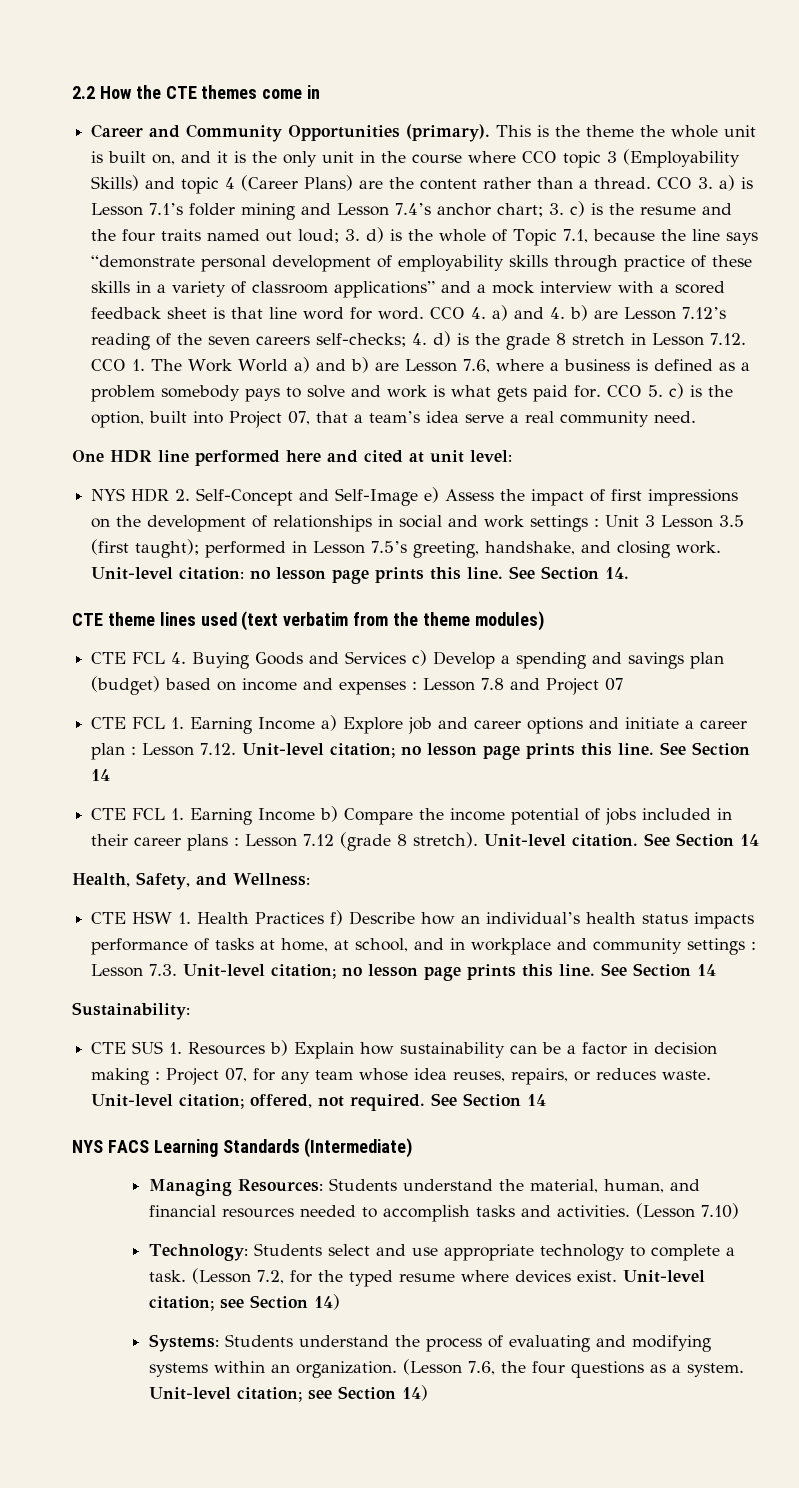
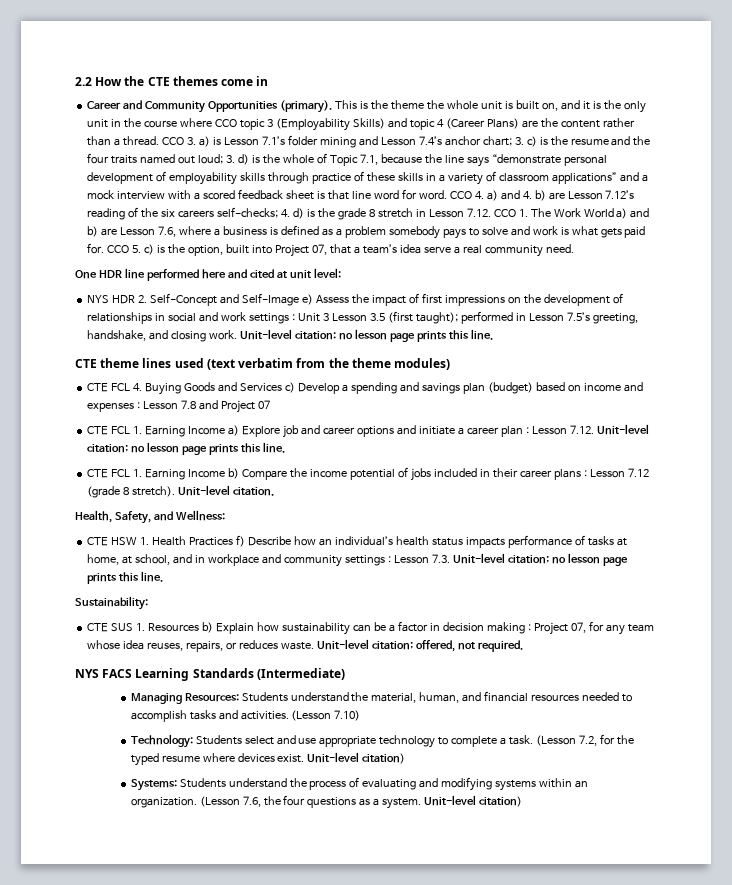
- CCO 4. a) and 4. b) are Lesson 7.12’s reading of the seven careers self-checks; 4. d) is the grade 8 stretch in Lesson 7.12. CCO 1. The Work World a) and b) are Lesson 7.6, where a business is defined as a problem somebody pays to solve and work is what gets paid for.
+ CCO 4. a) and 4. b) are Lesson 7.12’s reading of the six careers self-checks; 4. d) is the grade 8 stretch in Lesson 7.12. CCO 1. The Work World a) and b) are Lesson 7.6, where a business is defined as a problem somebody pays to solve and work is what gets paid for.
- See Section 14.
- CTE FCL 1. Earning Income a) Explore job and career options and initiate a career plan : Lesson 7.12. Unit-level citation; no lesson page prints this line. See Section 14
+ CTE FCL 1. Earning Income a) Explore job and career options and initiate a career plan : Lesson 7.12. Unit-level citation; no lesson page prints this line.
- Unit-level citation. See Section 14
+ Unit-level citation.
- CTE HSW 1. Health Practices f) Describe how an individual’s health status impacts performance of tasks at home, at school, and in workplace and community settings : Lesson 7.3. Unit-level citation; no lesson page prints this line. See Section 14
+ CTE HSW 1. Health Practices f) Describe how an individual’s health status impacts performance of tasks at home, at school, and in workplace and community settings : Lesson 7.3. Unit-level citation; no lesson page prints this line.
- Unit-level citation; offered, not required. See Section 14
+ Unit-level citation; offered, not required.
- (Lesson 7.2, for the typed resume where devices exist. Unit-level citation; see Section 14)
+ (Lesson 7.2, for the typed resume where devices exist. Unit-level citation)
- (Lesson 7.6, the four questions as a system. Unit-level citation; see Section 14)
+ (Lesson 7.6, the four questions as a system. Unit-level citation)

